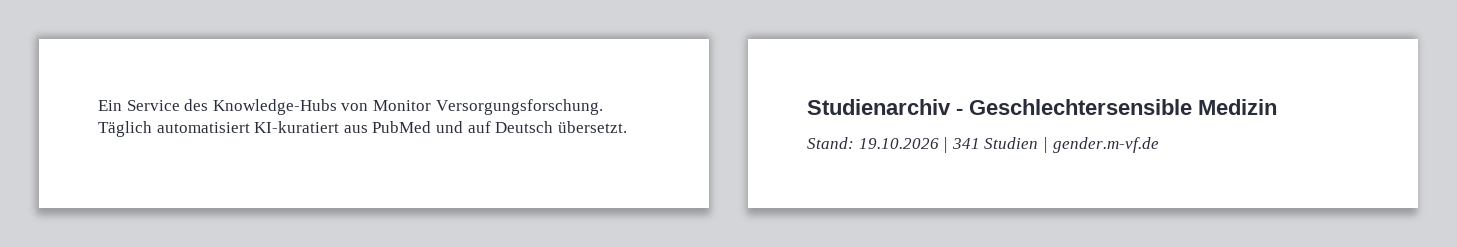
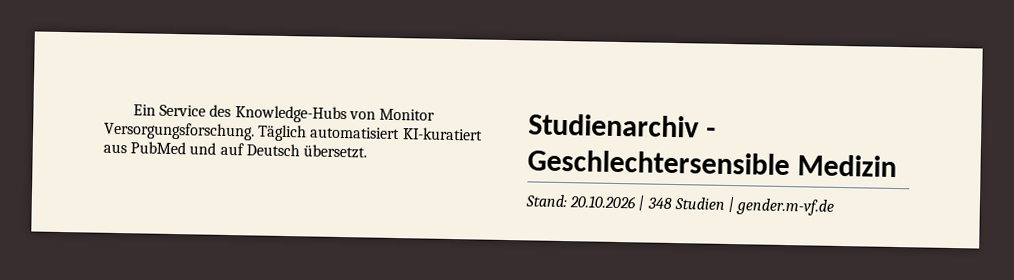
- Stand: 19.10.2026 | 341 Studien | gender.m-vf.de
+ Stand: 20.10.2026 | 348 Studien | gender.m-vf.de

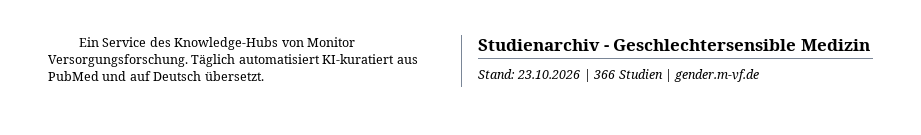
- Stand: 20.10.2026 | 348 Studien | gender.m-vf.de
+ Stand: 23.10.2026 | 366 Studien | gender.m-vf.de

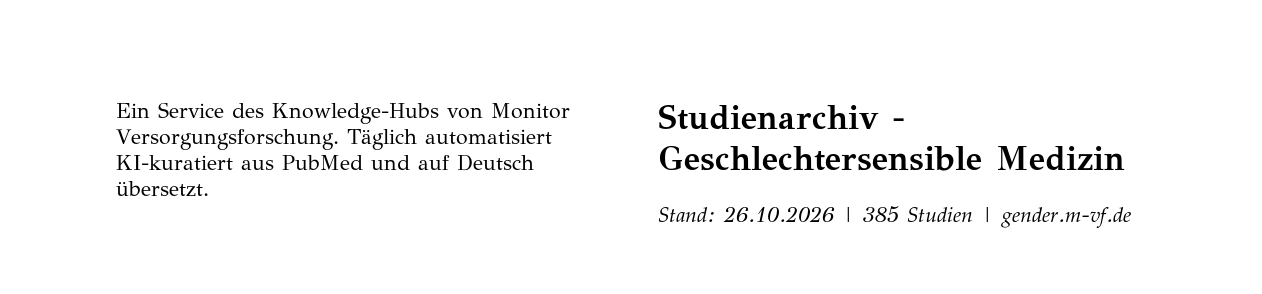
- Stand: 23.10.2026 | 366 Studien | gender.m-vf.de
+ Stand: 26.10.2026 | 385 Studien | gender.m-vf.de

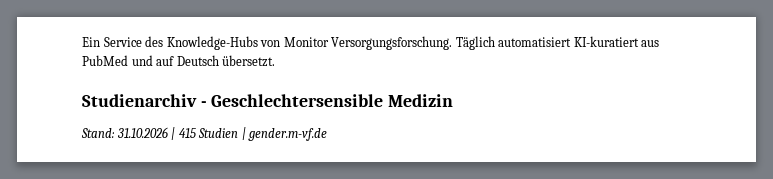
- Stand: 26.10.2026 | 385 Studien | gender.m-vf.de
+ Stand: 31.10.2026 | 415 Studien | gender.m-vf.de

